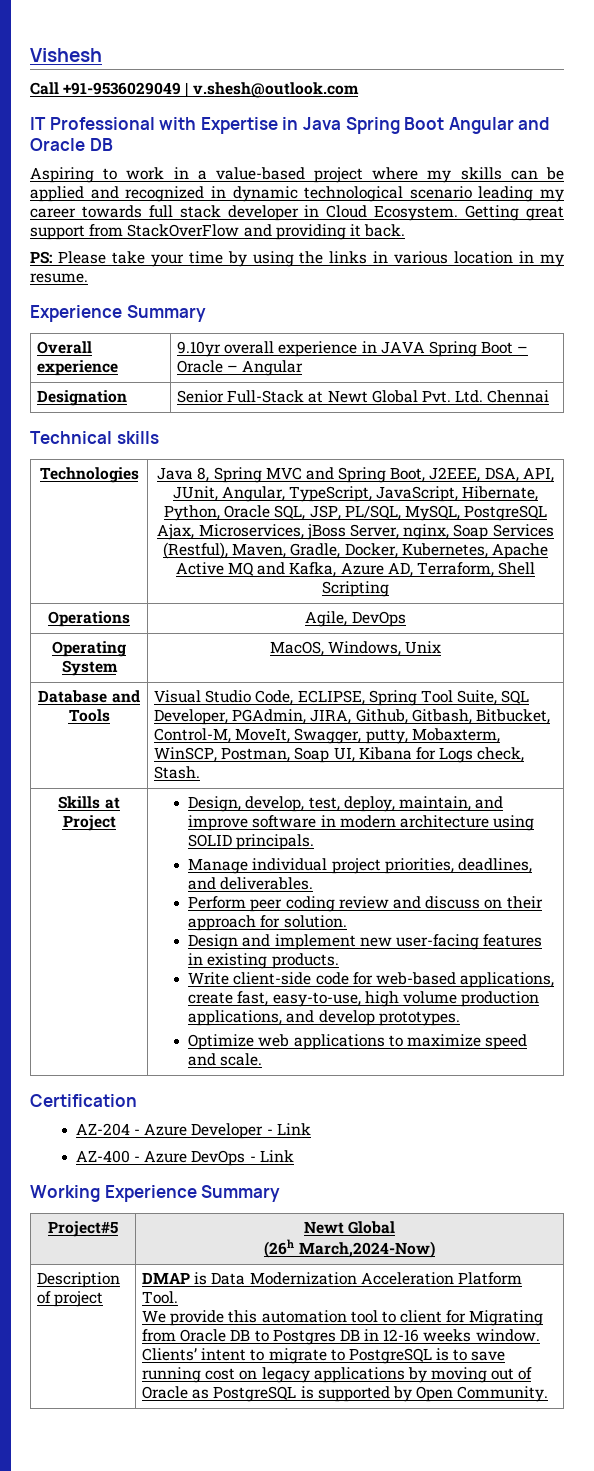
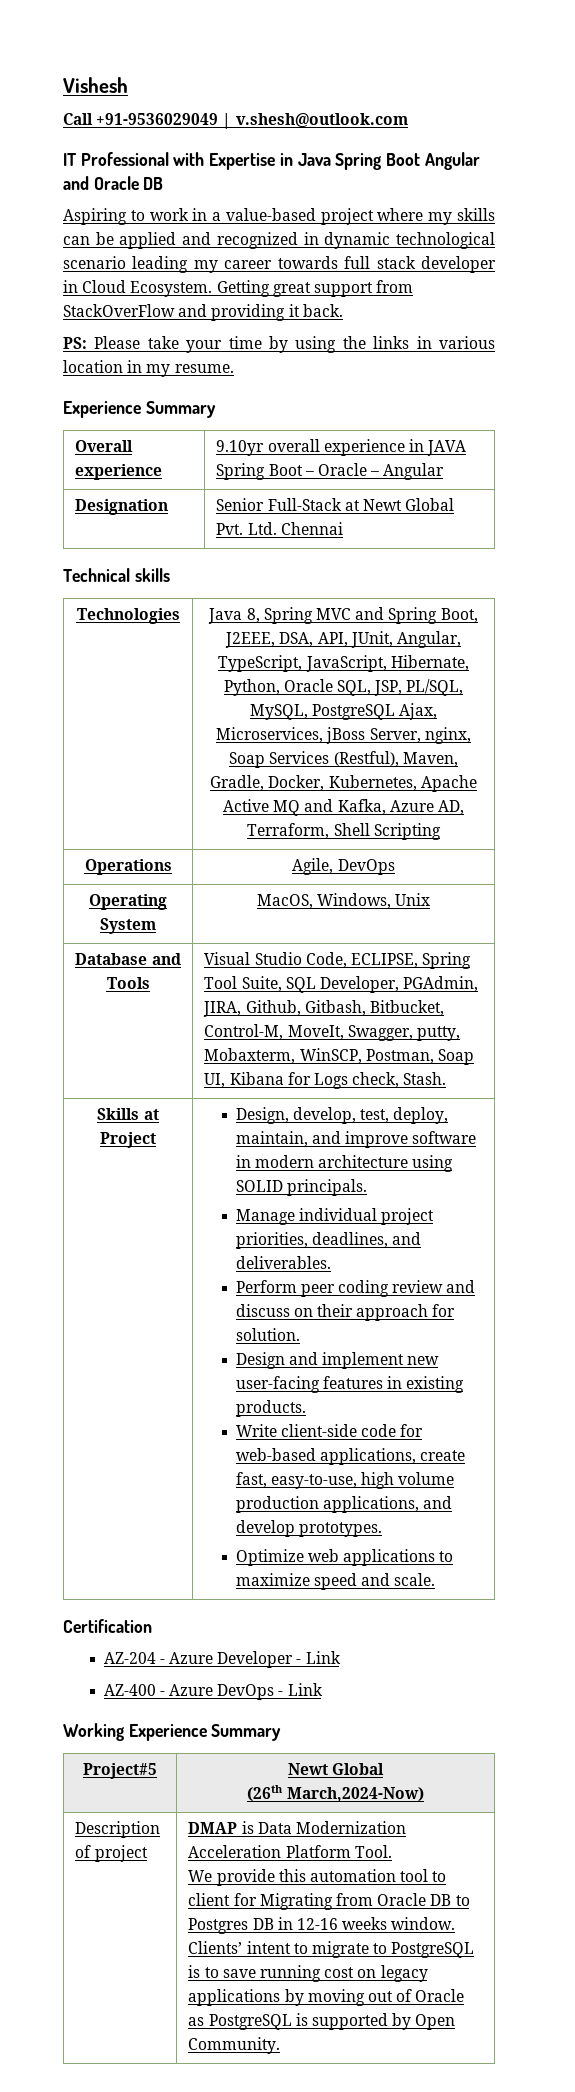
  Project#5 | Newt Global
- (26h March,2024-Now)
+ (26th March,2024-Now)

